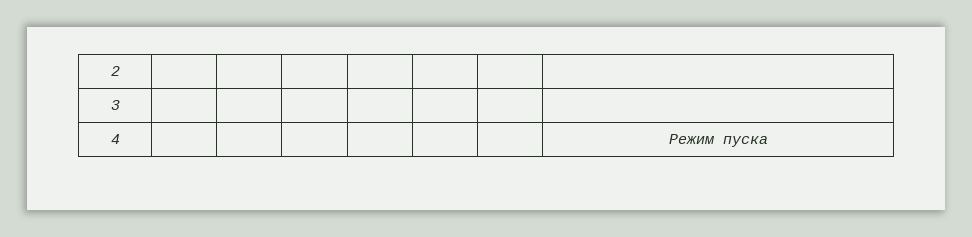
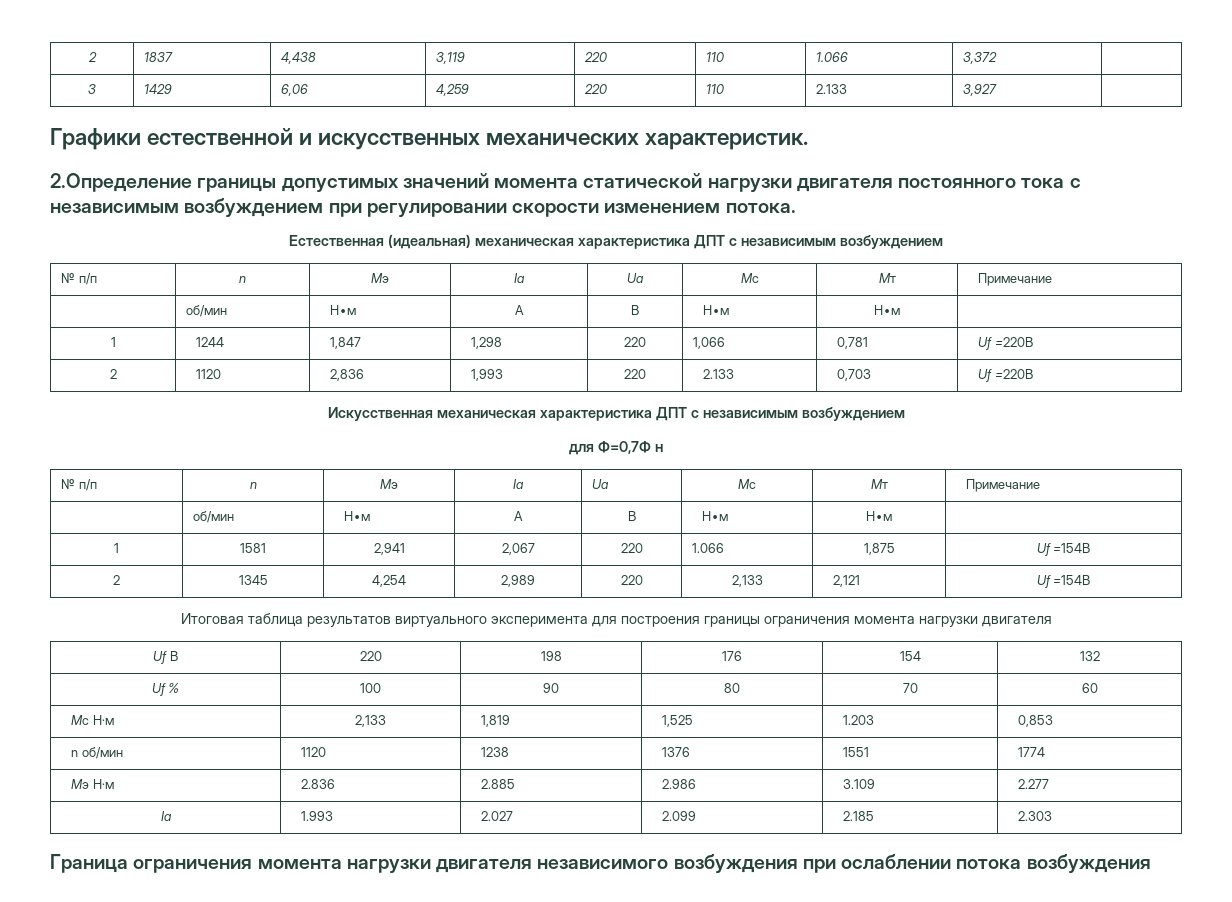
- 2 | | | | | | |
- 3 | | | | | | |
- 4 | | | | | | | Режим пуска
+ 2 | 1837 | 4,438 | 3,119 | 220 | 110 | 1.066 | 3,372 |
+ 3 | 1429 | 6,06 | 4,259 | 220 | 110 | 2.133 | 3,927 |
+ Графики естественной и искусственных механических характеристик.
+ 2.Определение границы допустимых значений момента статической нагрузки двигателя постоянного тока с независимым возбуждением при регулировании скорости изменением потока.
+ Естественная (идеальная) механическая характеристика ДПТ с независимым возбуждением
+ № п/п | n | Mэ | Ia | Ua | Mс | Mт | Примечание
+ | об/мин | Н∙м | А | В | Н∙м | Н∙м |
+ 1 | 1244 | 1,847 | 1,298 | 220 | 1,066 | 0,781 | Uf =220В
+ 2 | 1120 | 2,836 | 1,993 | 220 | 2.133 | 0,703 | Uf =220В
+ Искусственная механическая характеристика ДПТ с независимым возбуждением
+ для Ф=0,7Ф н
+ № п/п | n | Mэ | Ia | Ua | Mс | Mт | Примечание
+ | об/мин | Н∙м | А | В | Н∙м | Н∙м |
+ 1 | 1581 | 2,941 | 2,067 | 220 | 1.066 | 1,875 | Uf =154В
+ 2 | 1345 | 4,254 | 2,989 | 220 | 2,133 | 2,121 | Uf =154В
+ Итоговая таблица результатов виртуального эксперимента для построения границы ограничения момента нагрузки двигателя
+ Uf В | 220 | 198 | 176 | 154 | 132
+ Uf % | 100 | 90 | 80 | 70 | 60
+ Мс Н·м | 2,133 | 1,819 | 1,525 | 1.203 | 0,853
+ n об/мин | 1120 | 1238 | 1376 | 1551 | 1774
+ Мэ Н·м | 2.836 | 2.885 | 2.986 | 3.109 | 2.277
+ Iа | 1.993 | 2.027 | 2.099 | 2.185 | 2.303
+ Граница ограничения момента нагрузки двигателя независимого возбуждения при ослаблении потока возбуждения

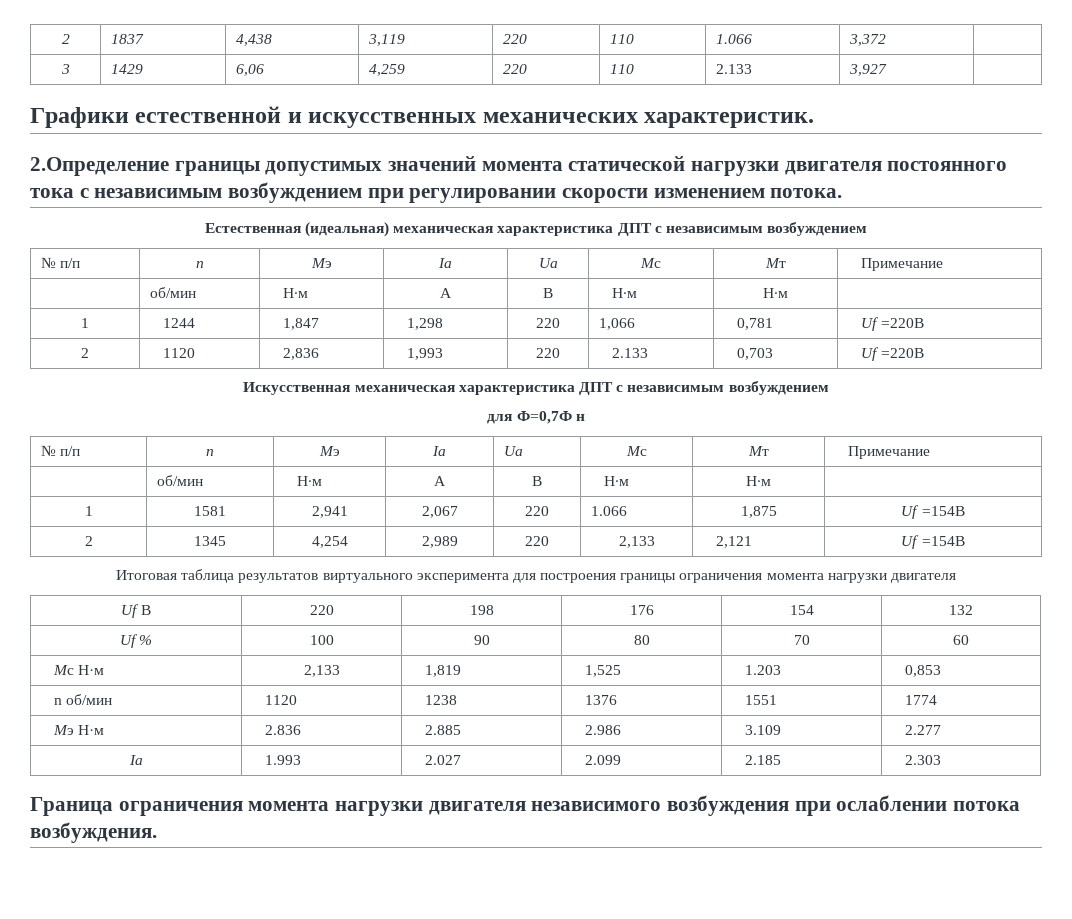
- Граница ограничения момента нагрузки двигателя независимого возбуждения при ослаблении потока возбуждения
+ Граница ограничения момента нагрузки двигателя независимого возбуждения при ослаблении потока возбуждения.

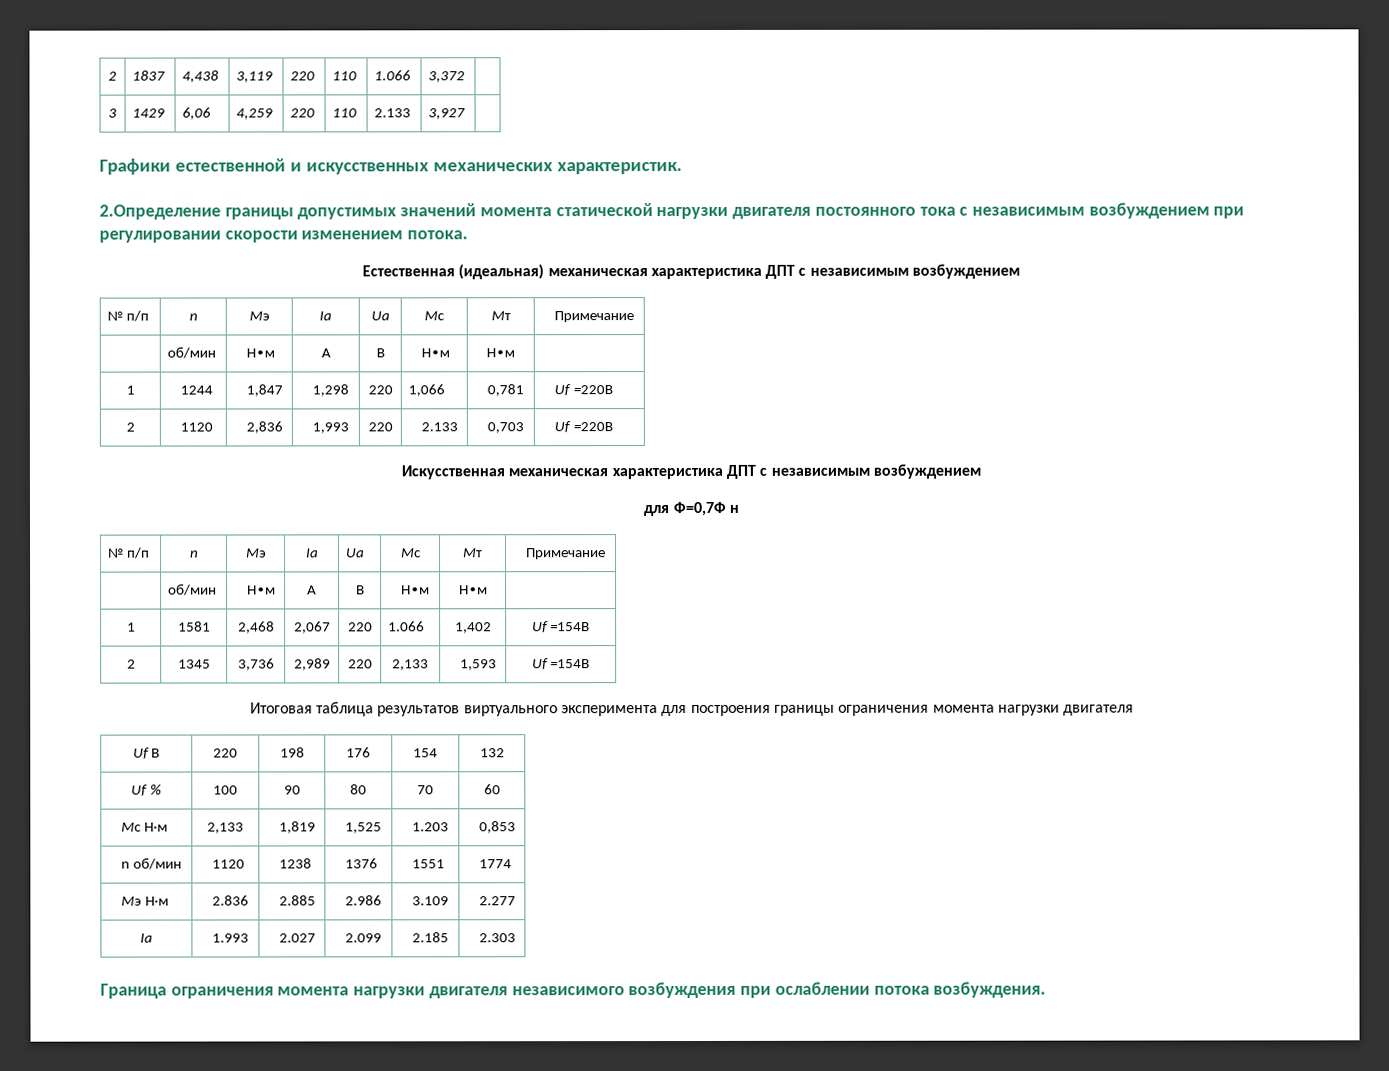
- 1 | 1581 | 2,941 | 2,067 | 220 | 1.066 | 1,875 | Uf =154В
+ 1 | 1581 | 2,468 | 2,067 | 220 | 1.066 | 1,402 | Uf =154В
- 2 | 1345 | 4,254 | 2,989 | 220 | 2,133 | 2,121 | Uf =154В
+ 2 | 1345 | 3,736 | 2,989 | 220 | 2,133 | 1,593 | Uf =154В

